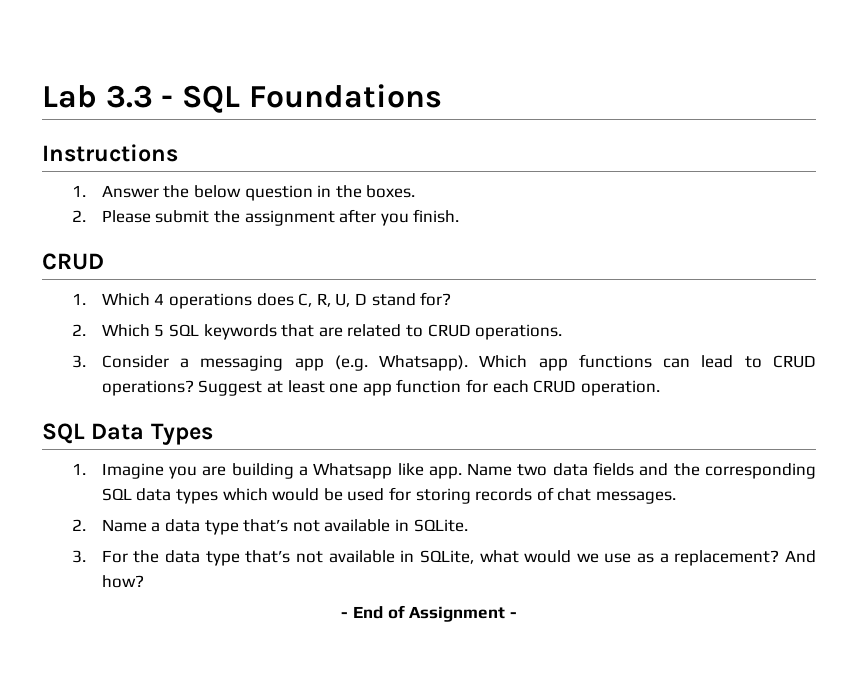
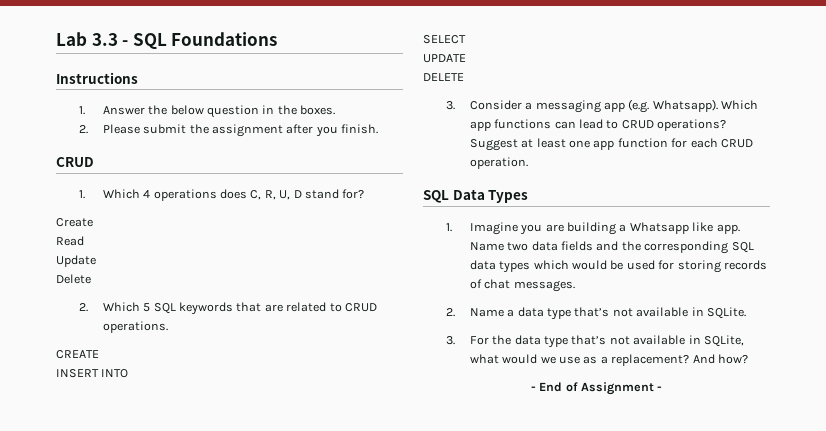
+ Create
+ Read
+ Update
+ Delete
+ CREATE
+ INSERT INTO
+ SELECT
+ UPDATE
+ DELETE

